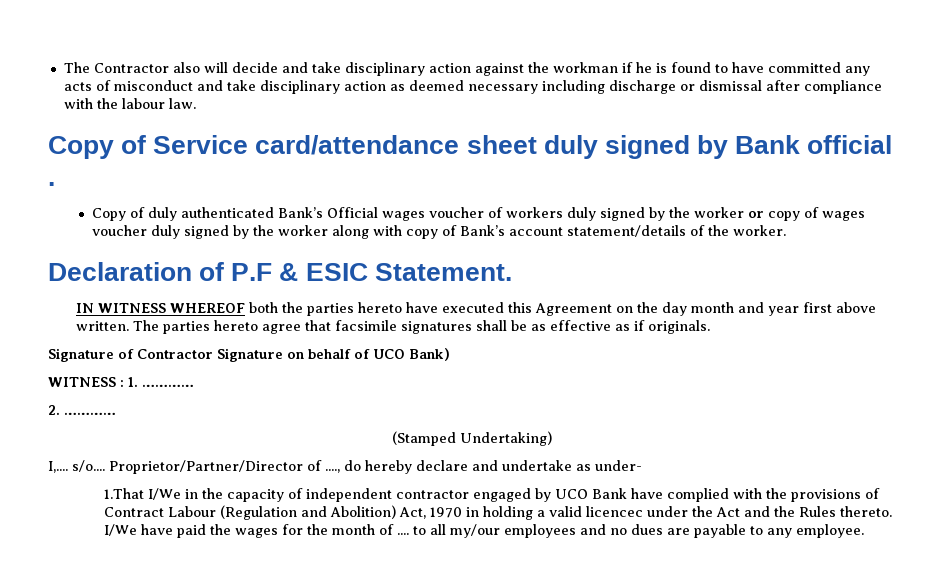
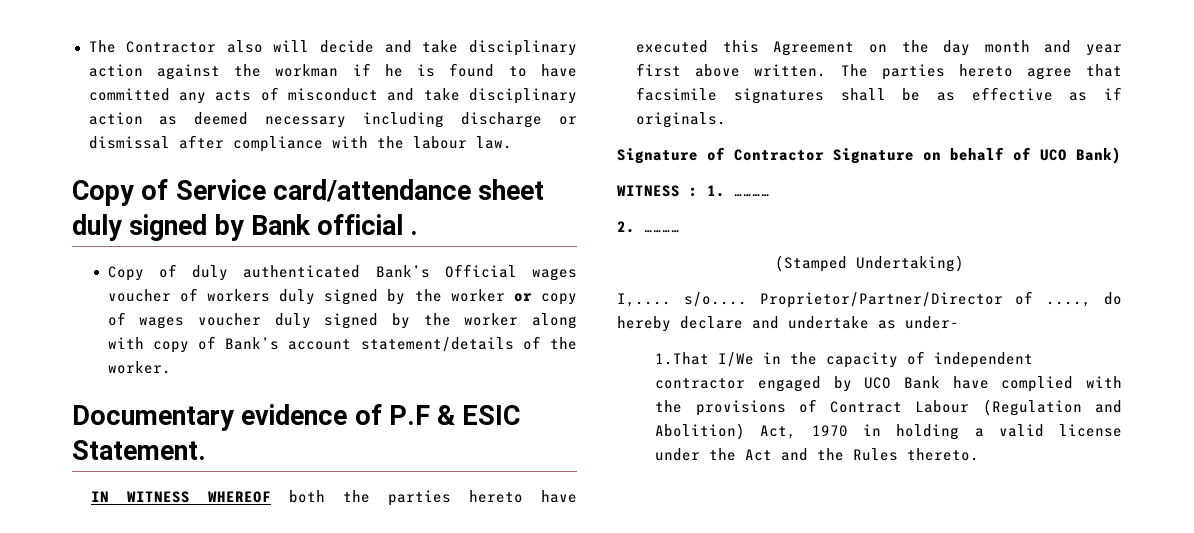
- Declaration of P.F & ESIC Statement.
+ Documentary evidence of P.F & ESIC Statement.
- 1.That I/We in the capacity of independent contractor engaged by UCO Bank have complied with the provisions of Contract Labour (Regulation and Abolition) Act, 1970 in holding a valid licencec under the Act and the Rules thereto. I/We have paid the wages for the month of .... to all my/our employees and no dues are payable to any employee.
+ 1.That I/We in the capacity of independent contractor engaged by UCO Bank have complied with the provisions of Contract Labour (Regulation and Abolition) Act, 1970 in holding a valid license under the Act and the Rules thereto.

